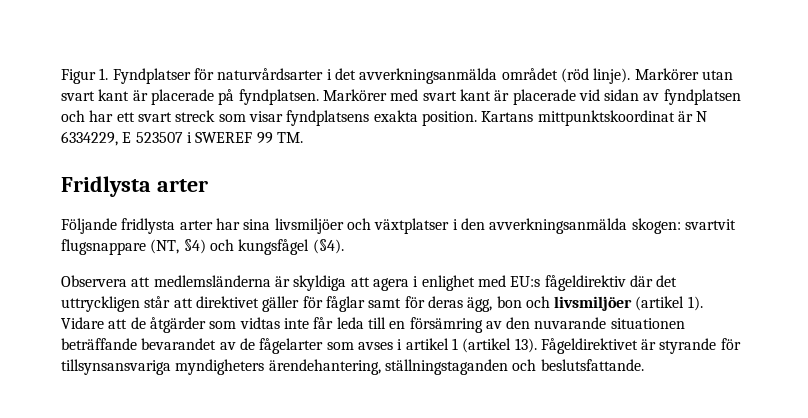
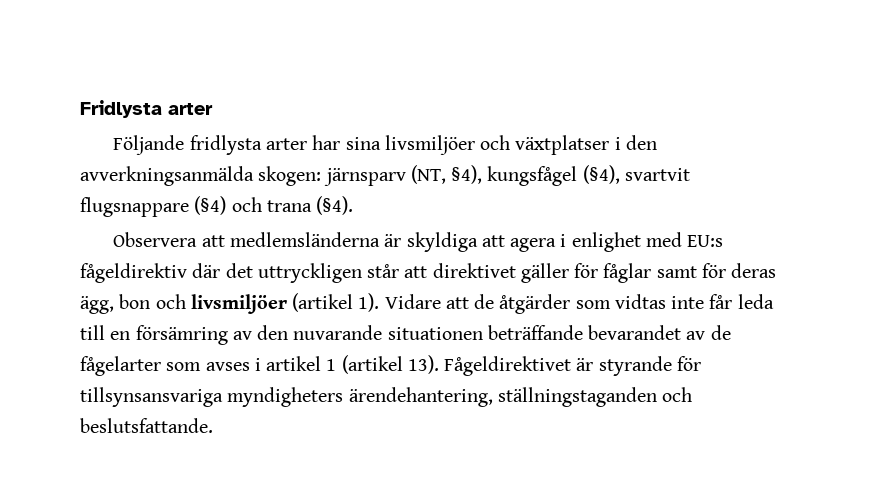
- Figur 1. Fyndplatser för naturvårdsarter i det avverkningsanmälda området (röd linje). Markörer utan svart kant är placerade på fyndplatsen. Markörer med svart kant är placerade vid sidan av fyndplatsen och har ett svart streck som visar fyndplatsens exakta position. Kartans mittpunktskoordinat är N 6334229, E 523507 i SWEREF 99 TM.
- Följande fridlysta arter har sina livsmiljöer och växtplatser i den avverkningsanmälda skogen: svartvit flugsnappare (NT, §4) och kungsfågel (§4).
+ Följande fridlysta arter har sina livsmiljöer och växtplatser i den avverkningsanmälda skogen: järnsparv (NT, §4), kungsfågel (§4), svartvit flugsnappare (§4) och trana (§4).

